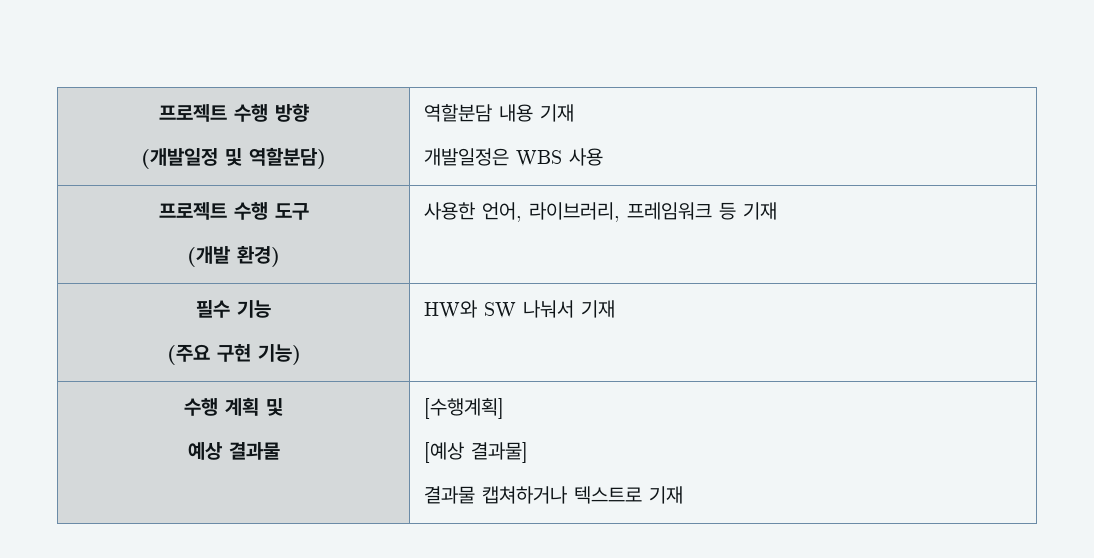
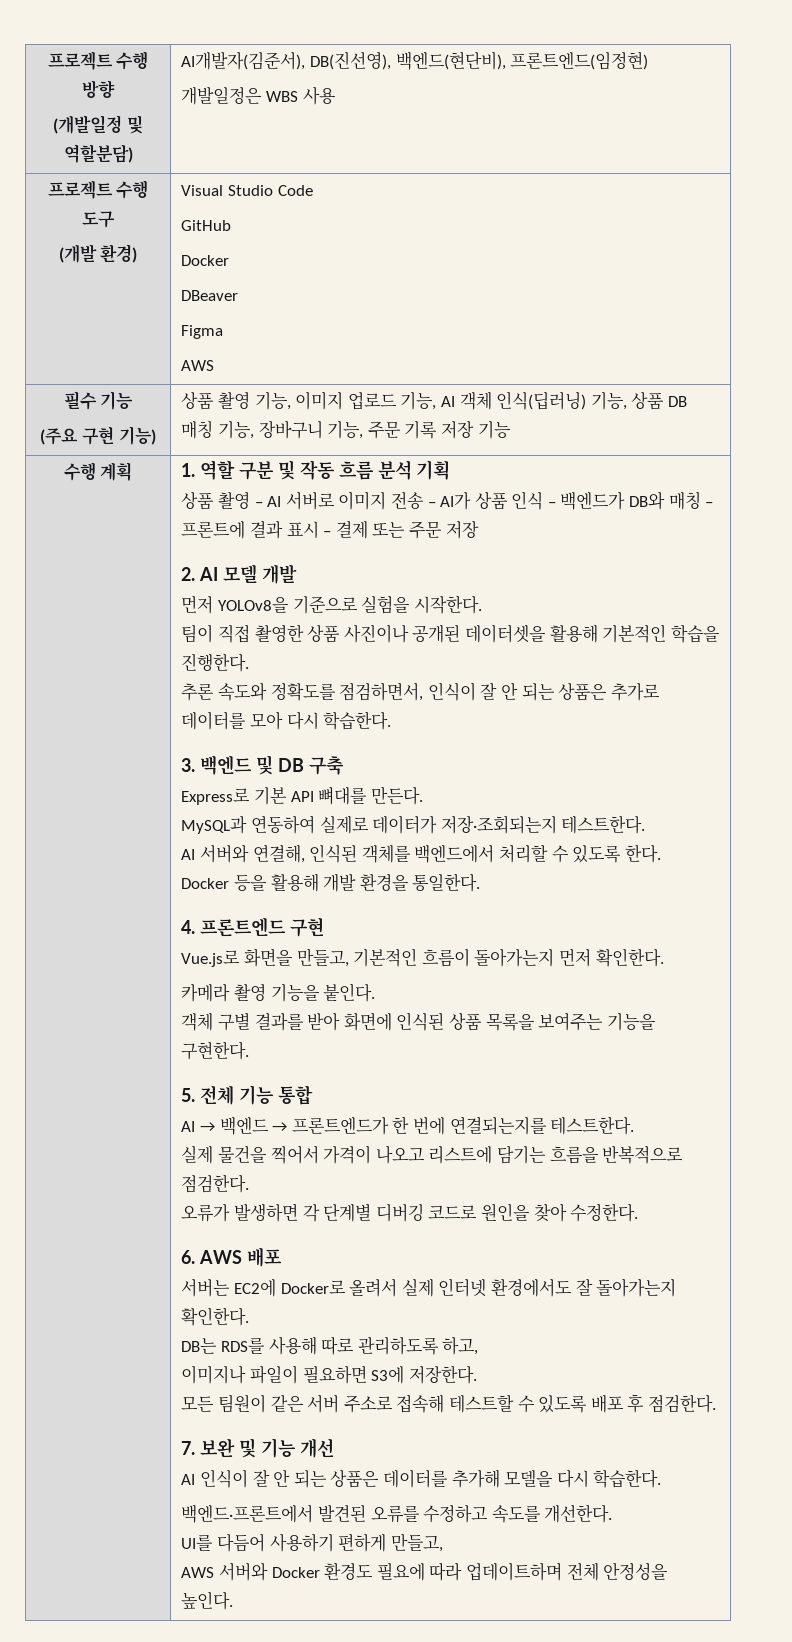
  프로젝트 수행 방향
- (개발일정 및 역할분담) | 역할분담 내용 기재
+ (개발일정 및 역할분담) | AI개발자(김준서), DB(진선영), 백엔드(현단비), 프론트엔드(임정현)
  프로젝트 수행 도구
- (개발 환경) | 사용한 언어, 라이브러리, 프레임워크 등 기재
+ (개발 환경) | Visual Studio Code
+ GitHub
+ Docker
+ DBeaver
+ Figma
+ AWS
  필수 기능
- (주요 구현 기능) | HW와 SW 나눠서 기재
- 수행 계획 및
- 예상 결과물 | [수행계획]
- [예상 결과물]
- 결과물 캡쳐하거나 텍스트로 기재
+ (주요 구현 기능) | 상품 촬영 기능, 이미지 업로드 기능, AI 객체 인식(딥러닝) 기능, 상품 DB 매칭 기능, 장바구니 기능, 주문 기록 저장 기능
+ 수행 계획 | 1. 역할 구분 및 작동 흐름 분석 기획
+ 상품 촬영 – AI 서버로 이미지 전송 – AI가 상품 인식 – 백엔드가 DB와 매칭 – 프론트에 결과 표시 – 결제 또는 주문 저장
+ 2. AI 모델 개발
+ 먼저 YOLOv8을 기준으로 실험을 시작한다.
+ 팀이 직접 촬영한 상품 사진이나 공개된 데이터셋을 활용해 기본적인 학습을 진행한다.
+ 추론 속도와 정확도를 점검하면서, 인식이 잘 안 되는 상품은 추가로 데이터를 모아 다시 학습한다.
+ 3. 백엔드 및 DB 구축
+ Express로 기본 API 뼈대를 만든다.
+ MySQL과 연동하여 실제로 데이터가 저장·조회되는지 테스트한다.
+ AI 서버와 연결해, 인식된 객체를 백엔드에서 처리할 수 있도록 한다.
+ Docker 등을 활용해 개발 환경을 통일한다.
+ 4. 프론트엔드 구현
+ Vue.js로 화면을 만들고, 기본적인 흐름이 돌아가는지 먼저 확인한다.
+ 카메라 촬영 기능을 붙인다.
+ 객체 구별 결과를 받아 화면에 인식된 상품 목록을 보여주는 기능을 구현한다.
+ 5. 전체 기능 통합
+ AI → 백엔드 → 프론트엔드가 한 번에 연결되는지를 테스트한다.
+ 실제 물건을 찍어서 가격이 나오고 리스트에 담기는 흐름을 반복적으로 점검한다.
+ 오류가 발생하면 각 단계별 디버깅 코드로 원인을 찾아 수정한다.
+ 6. AWS 배포
+ 서버는 EC2에 Docker로 올려서 실제 인터넷 환경에서도 잘 돌아가는지 확인한다.
+ DB는 RDS를 사용해 따로 관리하도록 하고,
+ 이미지나 파일이 필요하면 S3에 저장한다.
+ 모든 팀원이 같은 서버 주소로 접속해 테스트할 수 있도록 배포 후 점검한다.
+ 7. 보완 및 기능 개선
+ AI 인식이 잘 안 되는 상품은 데이터를 추가해 모델을 다시 학습한다.
+ 백엔드·프론트에서 발견된 오류를 수정하고 속도를 개선한다.
+ UI를 다듬어 사용하기 편하게 만들고,
+ AWS 서버와 Docker 환경도 필요에 따라 업데이트하며 전체 안정성을 높인다.

